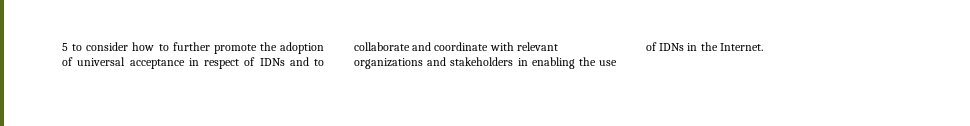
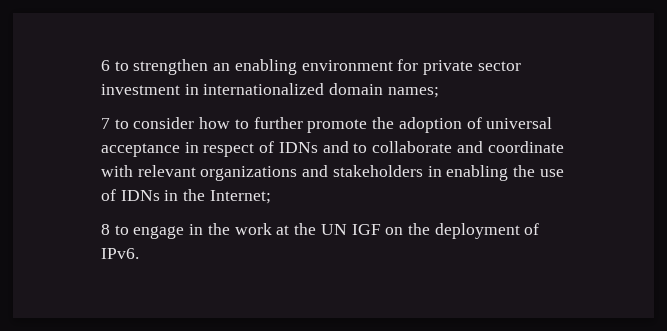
- 5 to consider how to further promote the adoption of universal acceptance in respect of IDNs and to collaborate and coordinate with relevant organizations and stakeholders in enabling the use of IDNs in the Internet.
+ 6 to strengthen an enabling environment for private sector investment in internationalized domain names;
+ 7 to consider how to further promote the adoption of universal acceptance in respect of IDNs and to collaborate and coordinate with relevant organizations and stakeholders in enabling the use of IDNs in the Internet;
+ 8 to engage in the work at the UN IGF on the deployment of IPv6.

